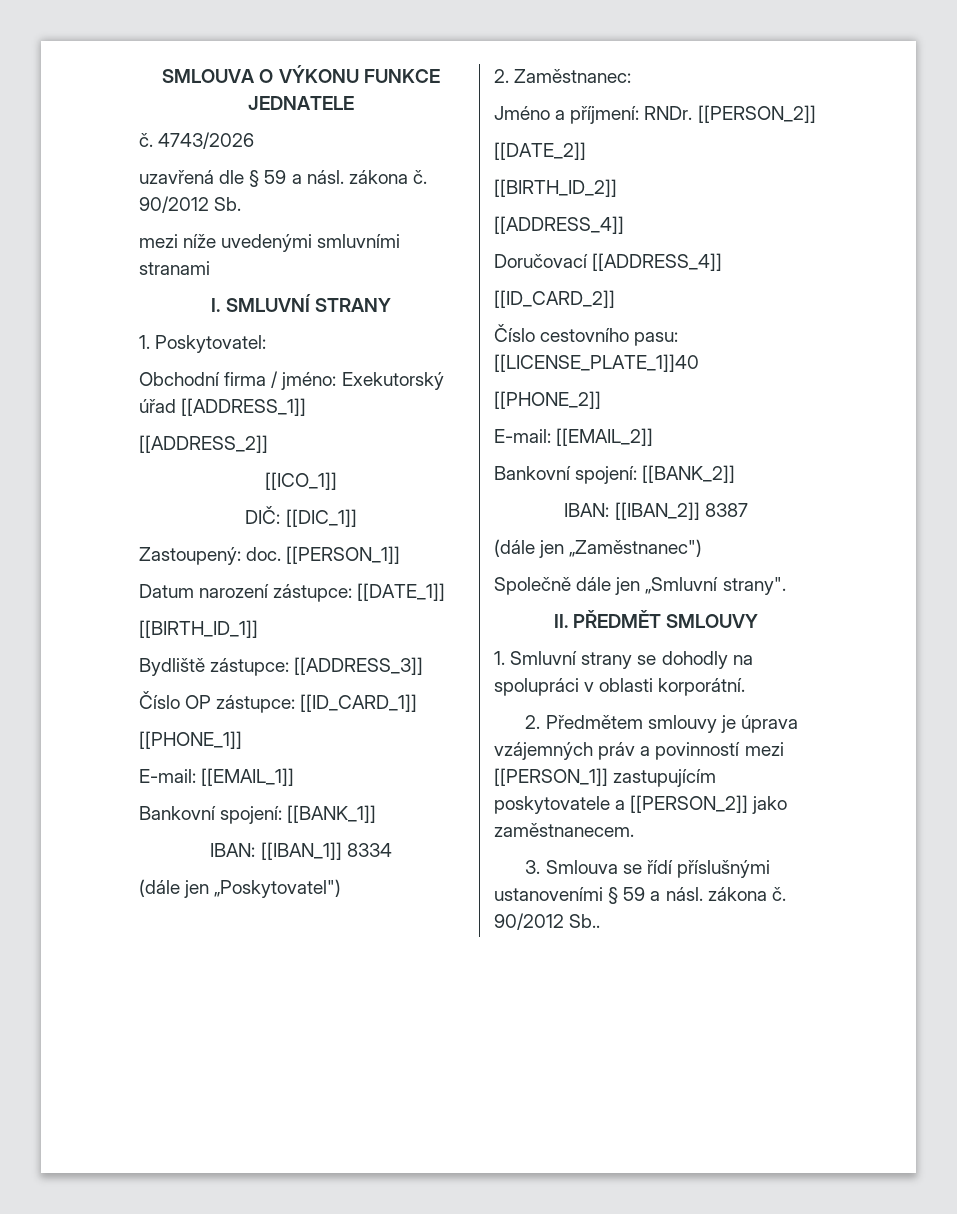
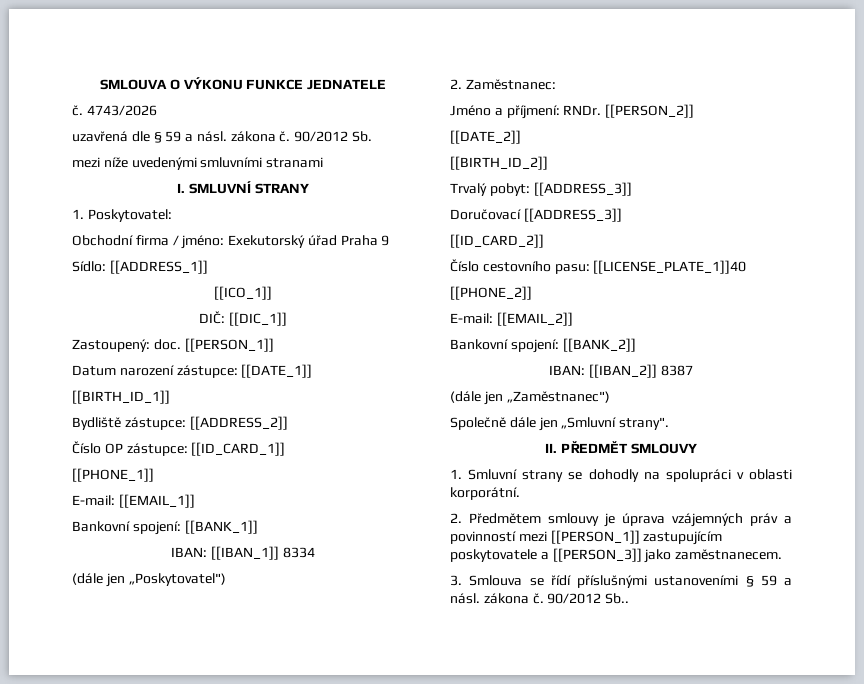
- Obchodní firma / jméno: Exekutorský úřad [[ADDRESS_1]]
+ Obchodní firma / jméno: Exekutorský úřad Praha 9
+ Sídlo: [[ADDRESS_1]]
- [[ADDRESS_2]]
- Bydliště zástupce: [[ADDRESS_3]]
+ Bydliště zástupce: [[ADDRESS_2]]
  [[BIRTH_ID_2]]
- [[ADDRESS_4]]
+ Trvalý pobyt: [[ADDRESS_3]]
- Doručovací [[ADDRESS_4]]
+ Doručovací [[ADDRESS_3]]
- 2. Předmětem smlouvy je úprava vzájemných práv a povinností mezi [[PERSON_1]] zastupujícím poskytovatele a [[PERSON_2]] jako zaměstnanecem.
+ 2. Předmětem smlouvy je úprava vzájemných práv a povinností mezi [[PERSON_1]] zastupujícím poskytovatele a [[PERSON_3]] jako zaměstnanecem.

